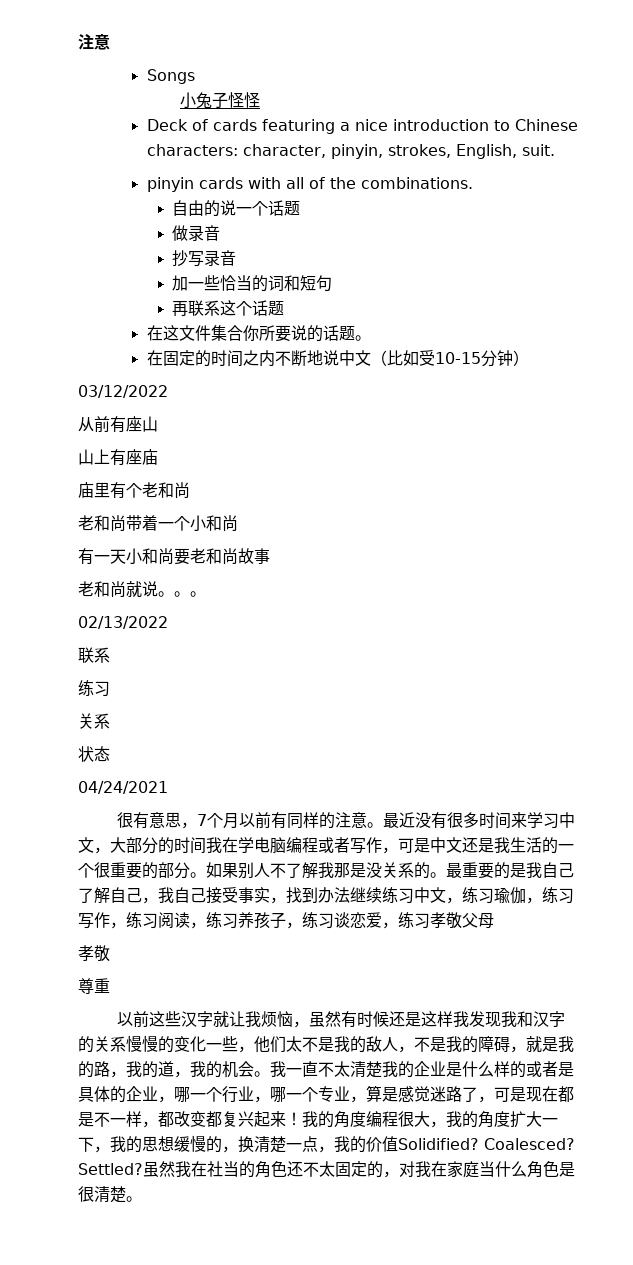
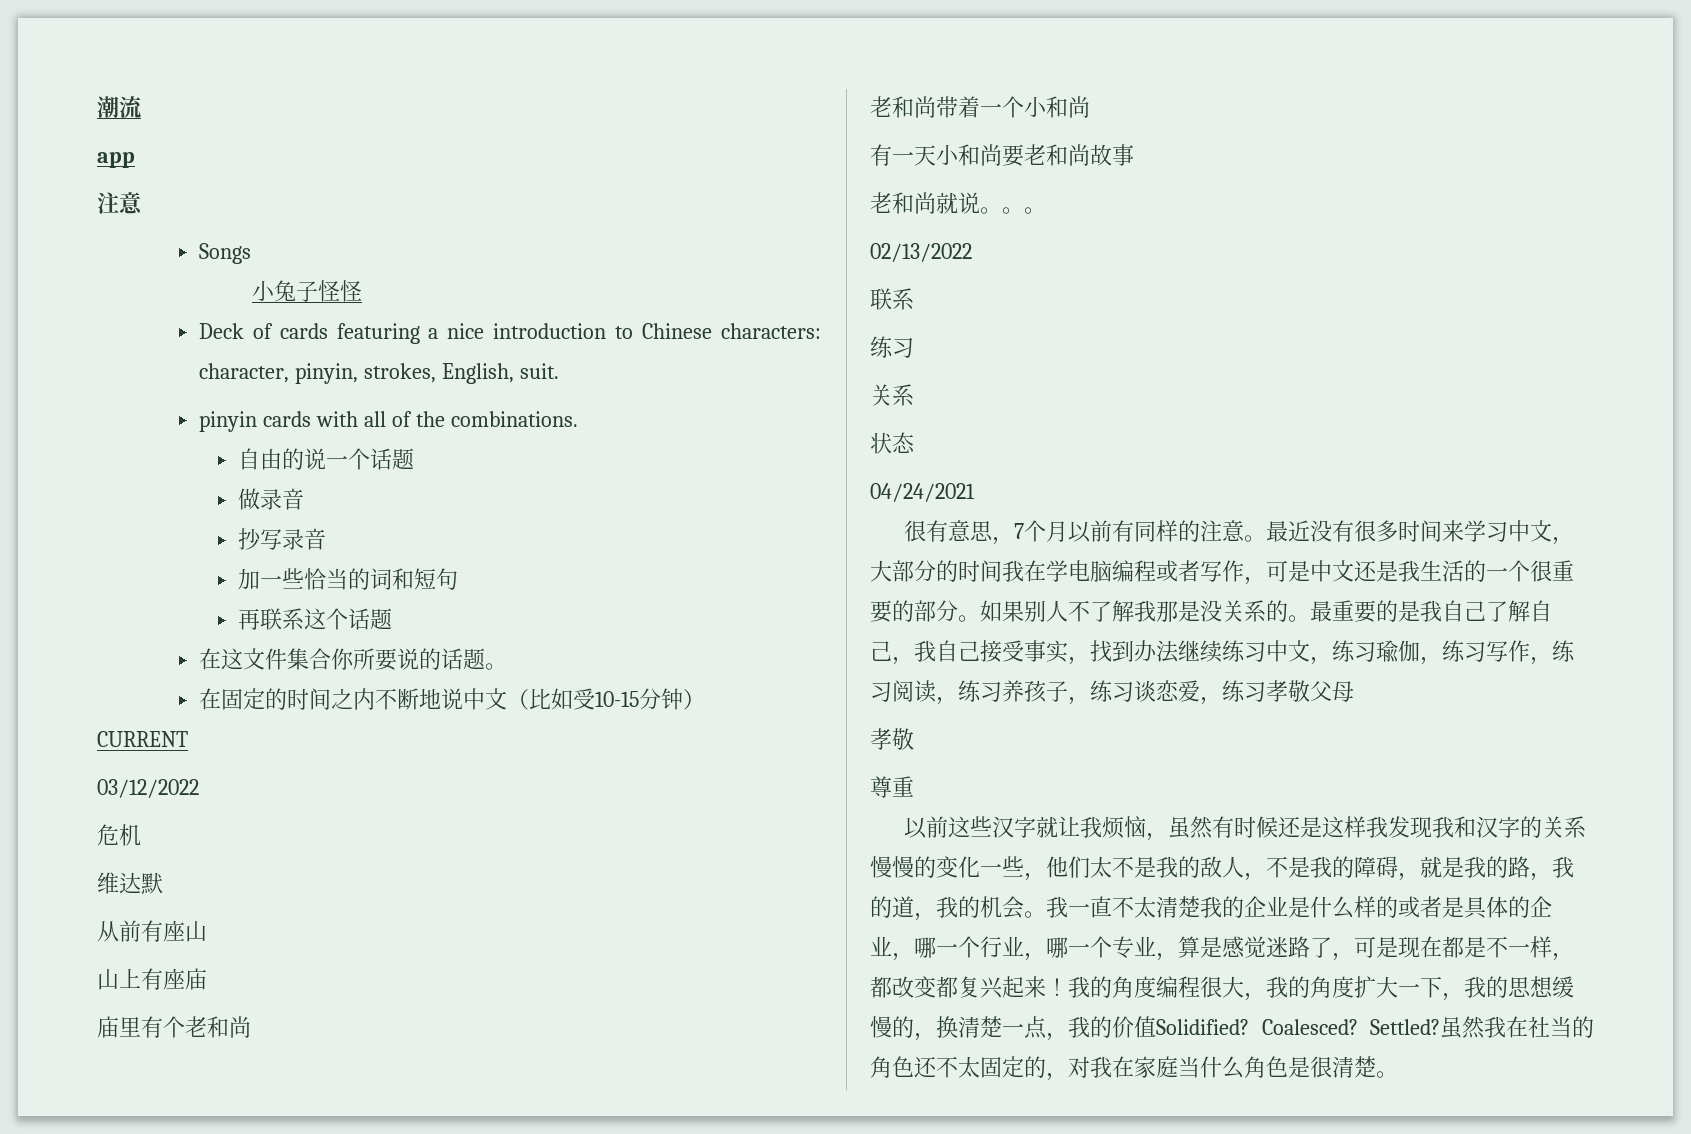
+ 潮流
+ app
+ CURRENT
+ 危机
+ 维达默

